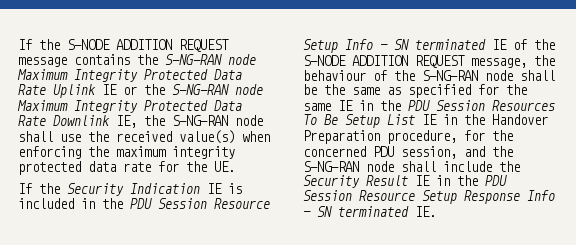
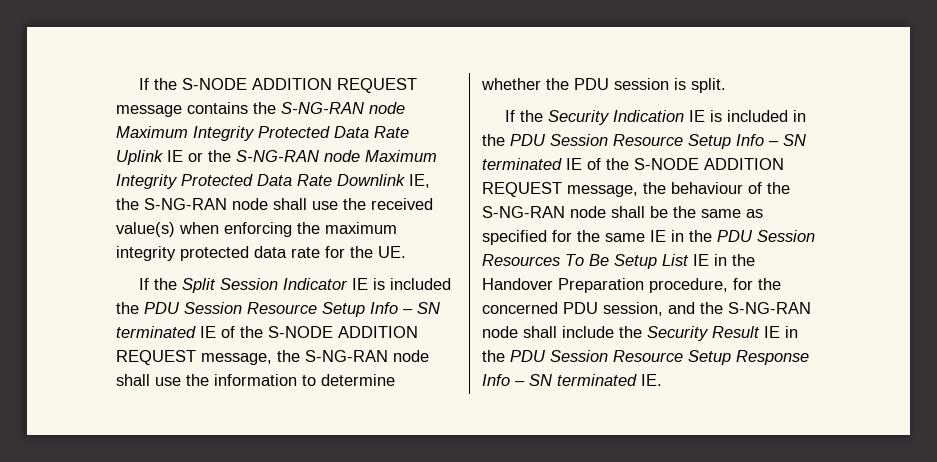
+ If the Split Session Indicator IE is included the PDU Session Resource Setup Info – SN terminated IE of the S-NODE ADDITION REQUEST message, the S-NG-RAN node shall use the information to determine whether the PDU session is split.

